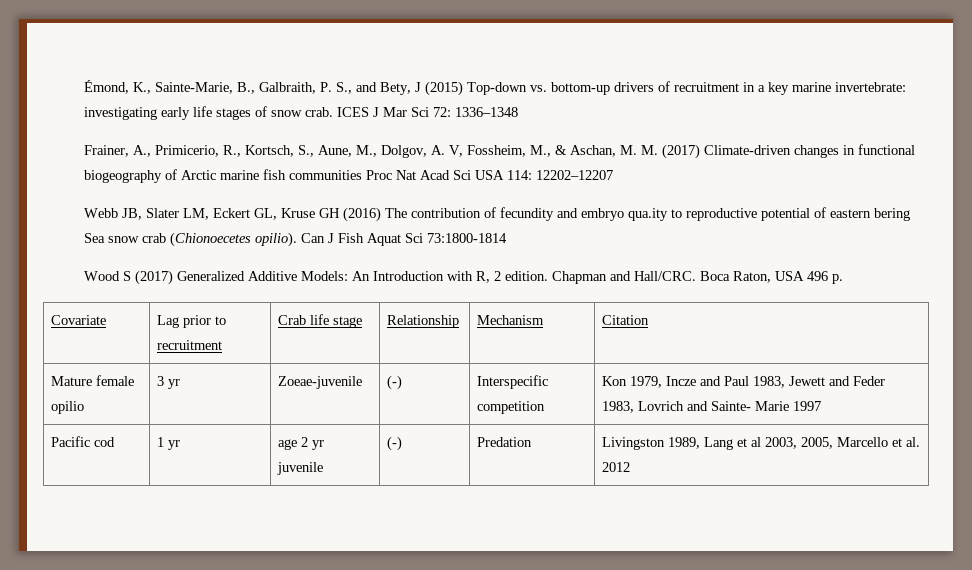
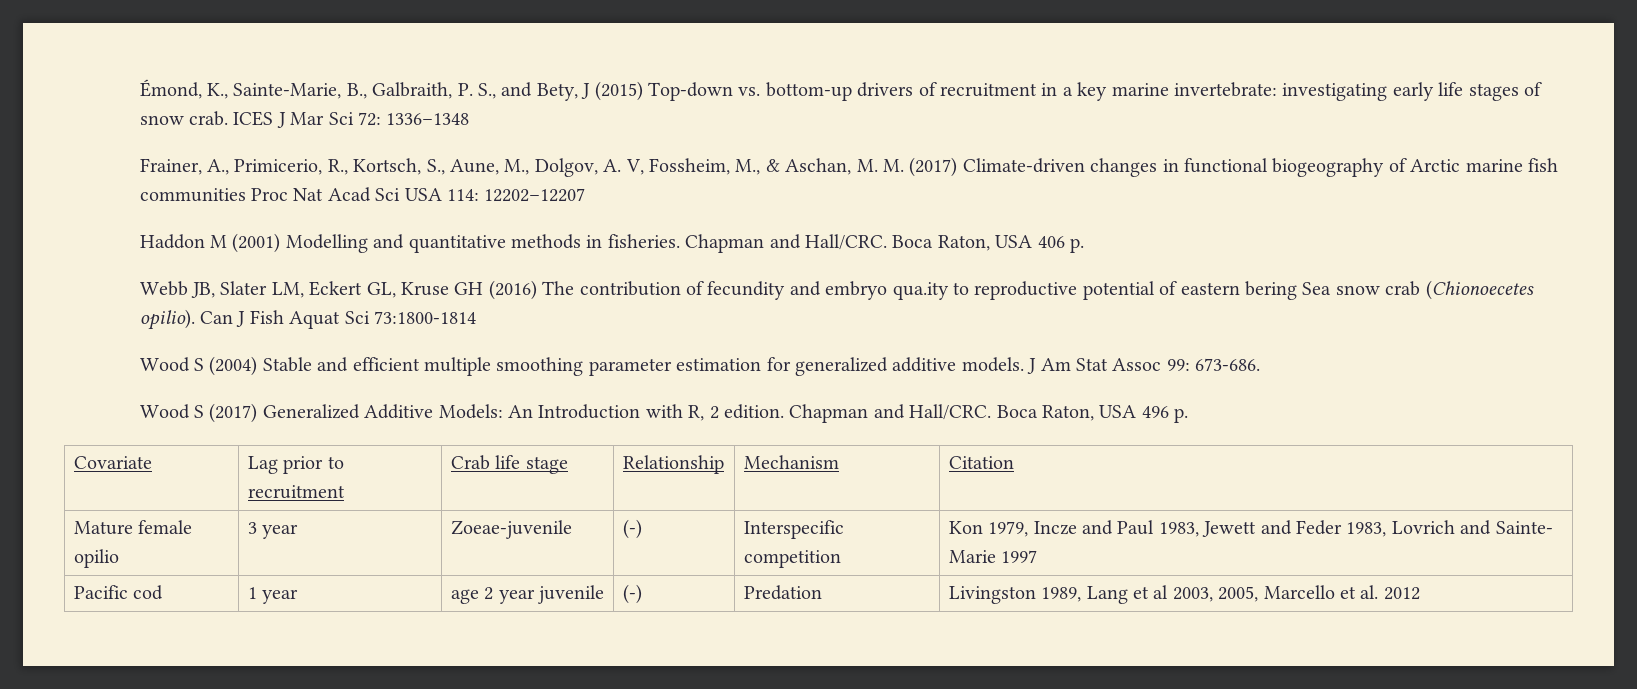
+ Haddon M (2001) Modelling and quantitative methods in fisheries. Chapman and Hall/CRC. Boca Raton, USA 406 p.
+ Wood S (2004) Stable and efficient multiple smoothing parameter estimation for generalized additive models. J Am Stat Assoc 99: 673-686.
- Mature female opilio | 3 yr | Zoeae-juvenile | (-) | Interspecific competition | Kon 1979, Incze and Paul 1983, Jewett and Feder 1983, Lovrich and Sainte- Marie 1997
+ Mature female opilio | 3 year | Zoeae-juvenile | (-) | Interspecific competition | Kon 1979, Incze and Paul 1983, Jewett and Feder 1983, Lovrich and Sainte- Marie 1997
- Pacific cod | 1 yr | age 2 yr juvenile | (-) | Predation | Livingston 1989, Lang et al 2003, 2005, Marcello et al. 2012
+ Pacific cod | 1 year | age 2 year juvenile | (-) | Predation | Livingston 1989, Lang et al 2003, 2005, Marcello et al. 2012

